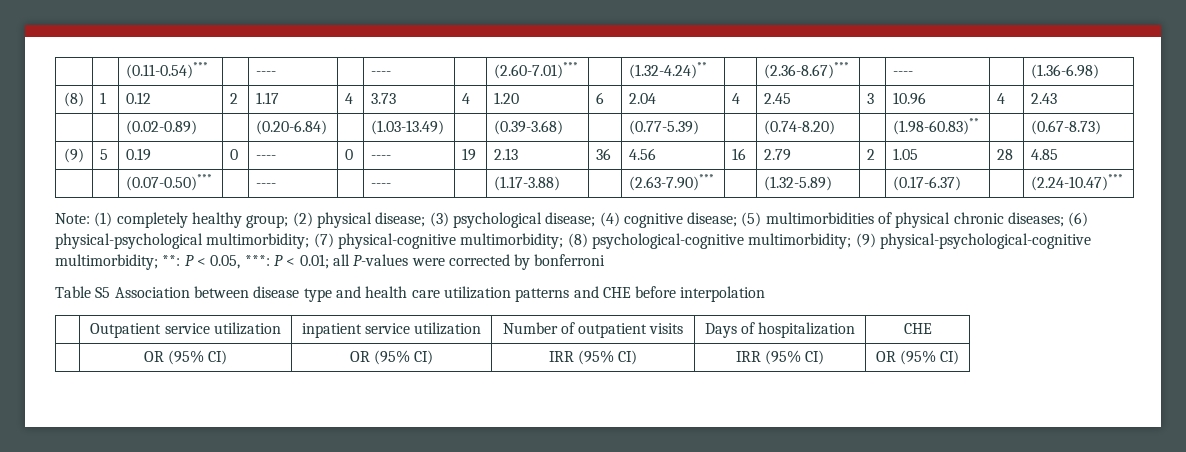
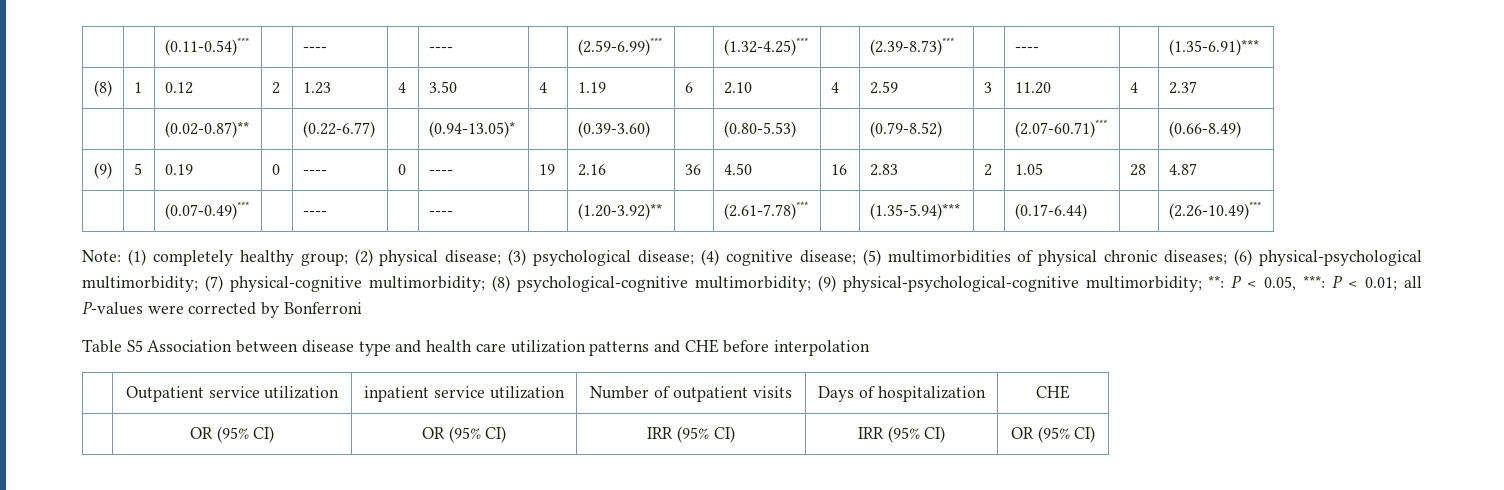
- | | (0.11-0.54)*** | | ---- | | ---- | | (2.60-7.01)*** | | (1.32-4.24)** | | (2.36-8.67)*** | | ---- | | (1.36-6.98)
+ | | (0.11-0.54)*** | | ---- | | ---- | | (2.59-6.99)*** | | (1.32-4.25)*** | | (2.39-8.73)*** | | ---- | | (1.35-6.91)***
- (8) | 1 | 0.12 | 2 | 1.17 | 4 | 3.73 | 4 | 1.20 | 6 | 2.04 | 4 | 2.45 | 3 | 10.96 | 4 | 2.43
- | | (0.02-0.89) | | (0.20-6.84) | | (1.03-13.49) | | (0.39-3.68) | | (0.77-5.39) | | (0.74-8.20) | | (1.98-60.83)** | | (0.67-8.73)
+ (8) | 1 | 0.12 | 2 | 1.23 | 4 | 3.50 | 4 | 1.19 | 6 | 2.10 | 4 | 2.59 | 3 | 11.20 | 4 | 2.37
+ | | (0.02-0.87)** | | (0.22-6.77) | | (0.94-13.05)* | | (0.39-3.60) | | (0.80-5.53) | | (0.79-8.52) | | (2.07-60.71)*** | | (0.66-8.49)
- (9) | 5 | 0.19 | 0 | ---- | 0 | ---- | 19 | 2.13 | 36 | 4.56 | 16 | 2.79 | 2 | 1.05 | 28 | 4.85
- | | (0.07-0.50)*** | | ---- | | ---- | | (1.17-3.88) | | (2.63-7.90)*** | | (1.32-5.89) | | (0.17-6.37) | | (2.24-10.47)***
+ (9) | 5 | 0.19 | 0 | ---- | 0 | ---- | 19 | 2.16 | 36 | 4.50 | 16 | 2.83 | 2 | 1.05 | 28 | 4.87
+ | | (0.07-0.49)*** | | ---- | | ---- | | (1.20-3.92)** | | (2.61-7.78)*** | | (1.35-5.94)*** | | (0.17-6.44) | | (2.26-10.49)***
- Note: (1) completely healthy group; (2) physical disease; (3) psychological disease; (4) cognitive disease; (5) multimorbidities of physical chronic diseases; (6) physical-psychological multimorbidity; (7) physical-cognitive multimorbidity; (8) psychological-cognitive multimorbidity; (9) physical-psychological-cognitive multimorbidity; **: P < 0.05, ***: P < 0.01; all P-values were corrected by bonferroni
+ Note: (1) completely healthy group; (2) physical disease; (3) psychological disease; (4) cognitive disease; (5) multimorbidities of physical chronic diseases; (6) physical-psychological multimorbidity; (7) physical-cognitive multimorbidity; (8) psychological-cognitive multimorbidity; (9) physical-psychological-cognitive multimorbidity; **: P < 0.05, ***: P < 0.01; all P-values were corrected by Bonferroni

